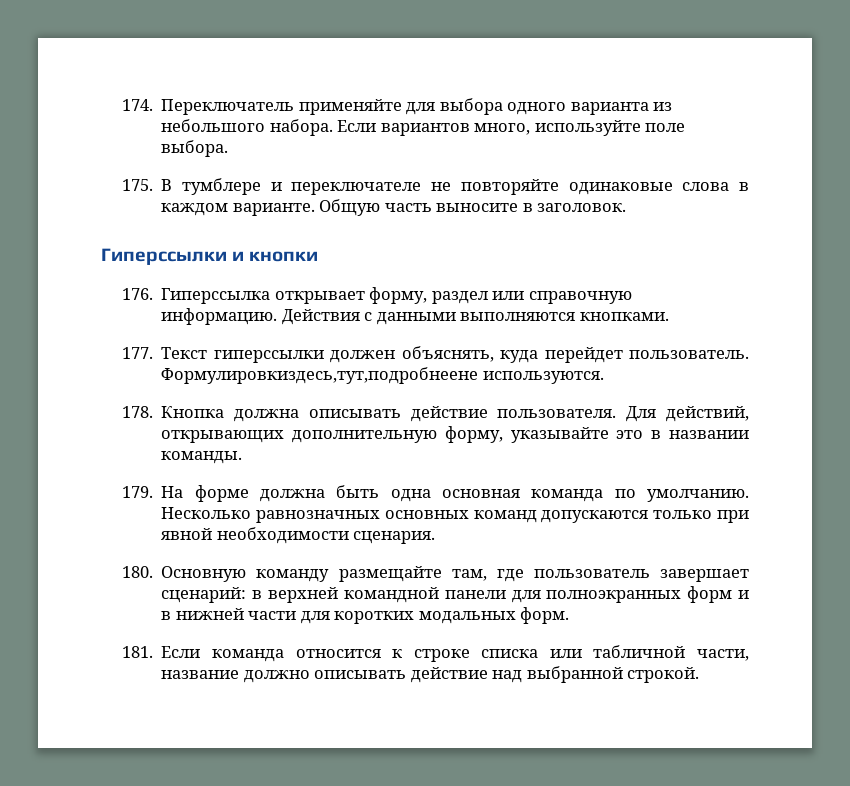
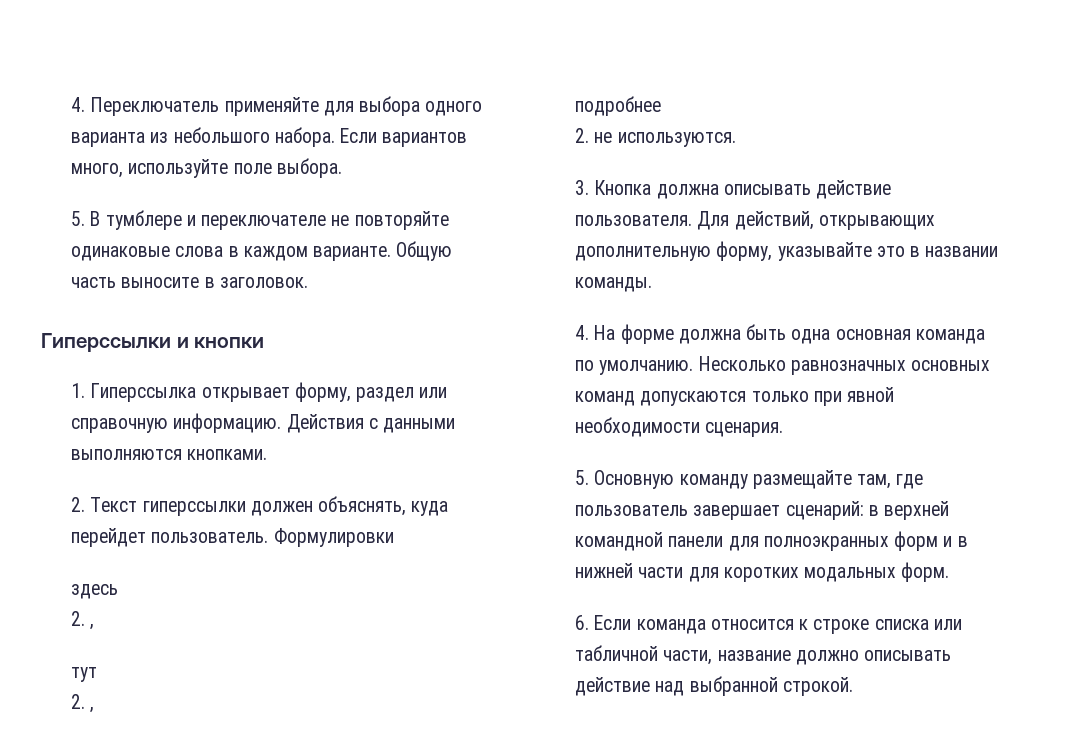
- 174. Переключатель применяйте для выбора одного варианта из небольшого набора.
+ 4. Переключатель применяйте для выбора одного варианта из небольшого набора.
- 175. В тумблере и переключателе не повторяйте одинаковые слова в каждом варианте.
+ 5. В тумблере и переключателе не повторяйте одинаковые слова в каждом варианте.
- 176. Гиперссылка открывает форму, раздел или справочную информацию.
+ 1. Гиперссылка открывает форму, раздел или справочную информацию.
- 177. Текст гиперссылки должен объяснять, куда перейдет пользователь.
+ 2. Текст гиперссылки должен объяснять, куда перейдет пользователь.
- Формулировкиздесь,тут,подробнеене используются.
+ Формулировки
+ здесь
+ 2. ,
+ тут
+ 2. ,
+ подробнее
+ 2. не используются.
- 178. Кнопка должна описывать действие пользователя.
+ 3. Кнопка должна описывать действие пользователя.
- 179. На форме должна быть одна основная команда по умолчанию.
+ 4. На форме должна быть одна основная команда по умолчанию.
- 180. Основную команду размещайте там, где пользователь завершает сценарий: в верхней командной панели для полноэкранных форм и в нижней части для коротких модальных форм.
+ 5. Основную команду размещайте там, где пользователь завершает сценарий: в верхней командной панели для полноэкранных форм и в нижней части для коротких модальных форм.
- 181. Если команда относится к строке списка или табличной части, название должно описывать действие над выбранной строкой.
+ 6. Если команда относится к строке списка или табличной части, название должно описывать действие над выбранной строкой.

